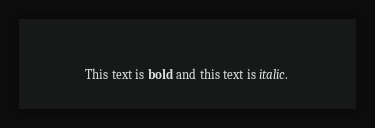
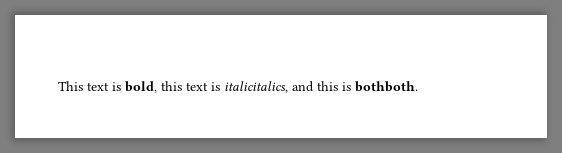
- This text is bold and this text is italic.
+ This text is bold, this text is italicitalics, and this is bothboth.

